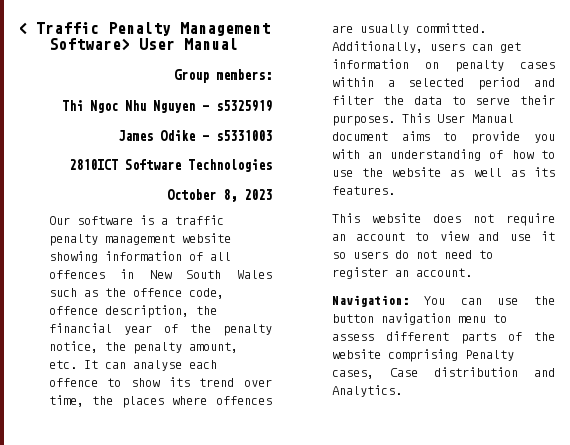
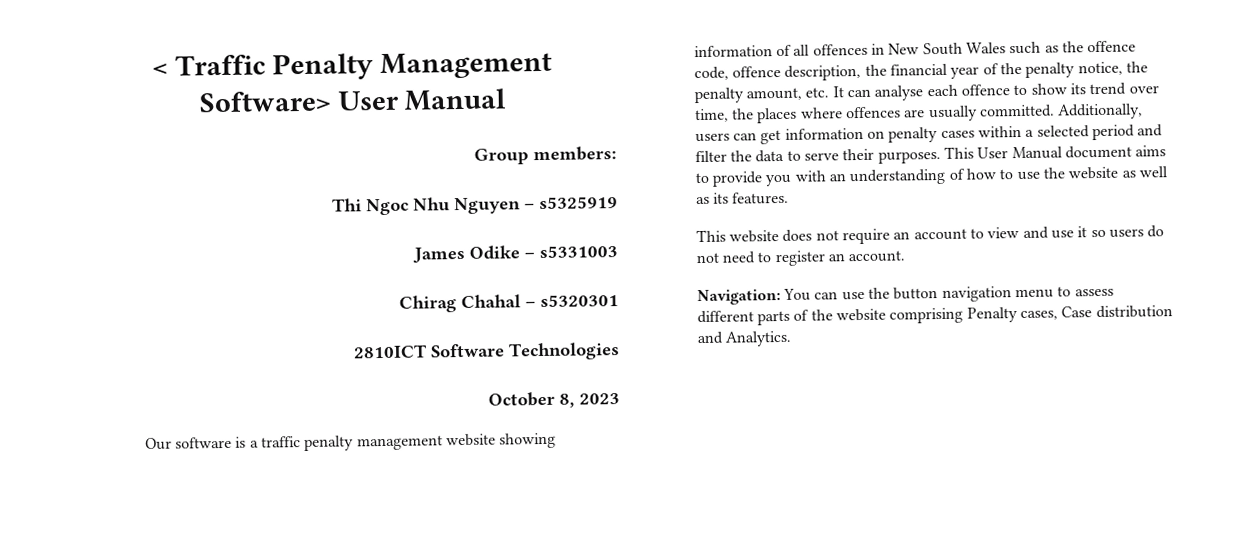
+ Chirag Chahal – s5320301

